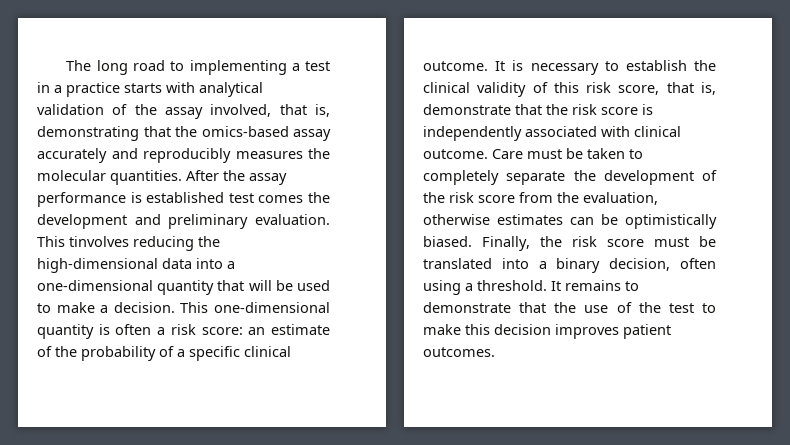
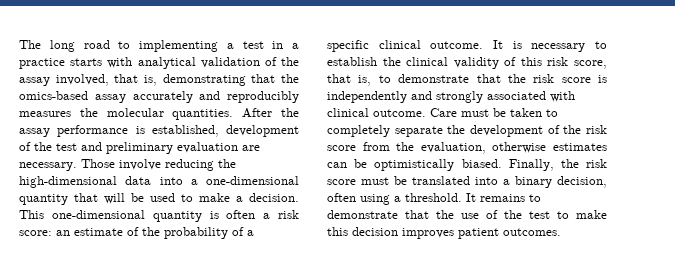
- After the assay performance is established test comes the development and preliminary evaluation. This tinvolves reducing the high-dimensional data into a one-dimensional quantity that will be used to make a decision.
+ After the assay performance is established, development of the test and preliminary evaluation are necessary. Those involve reducing the high-dimensional data into a one-dimensional quantity that will be used to make a decision.
- It is necessary to establish the clinical validity of this risk score, that is, demonstrate that the risk score is independently associated with clinical outcome.
+ It is necessary to establish the clinical validity of this risk score, that is, to demonstrate that the risk score is independently and strongly associated with clinical outcome.

